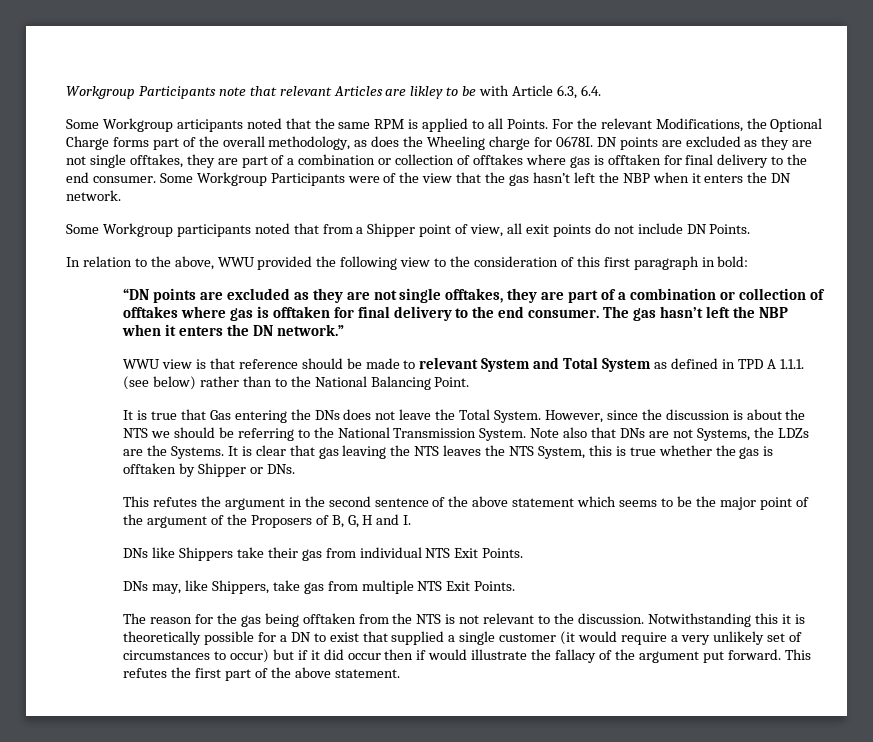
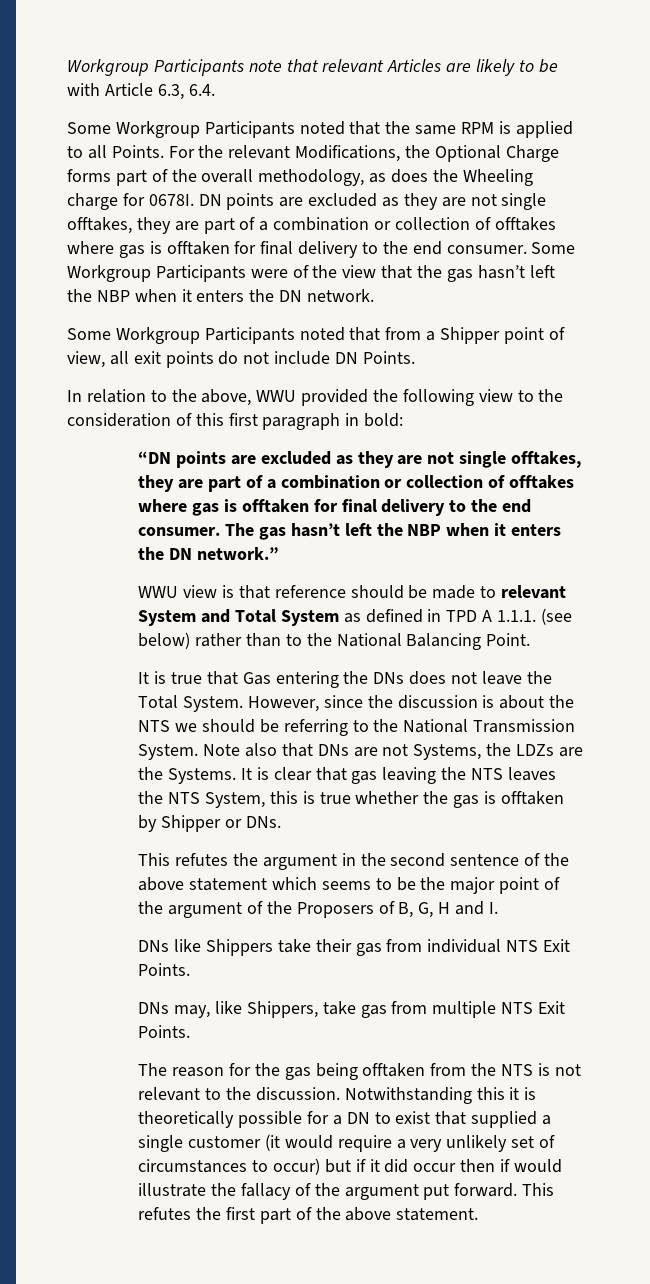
- Workgroup Participants note that relevant Articles are likley to be with Article 6.3, 6.4.
+ Workgroup Participants note that relevant Articles are likely to be with Article 6.3, 6.4.
- Some Workgroup articipants noted that the same RPM is applied to all Points.
+ Some Workgroup Participants noted that the same RPM is applied to all Points.
- Some Workgroup participants noted that from a Shipper point of view, all exit points do not include DN Points.
+ Some Workgroup Participants noted that from a Shipper point of view, all exit points do not include DN Points.

